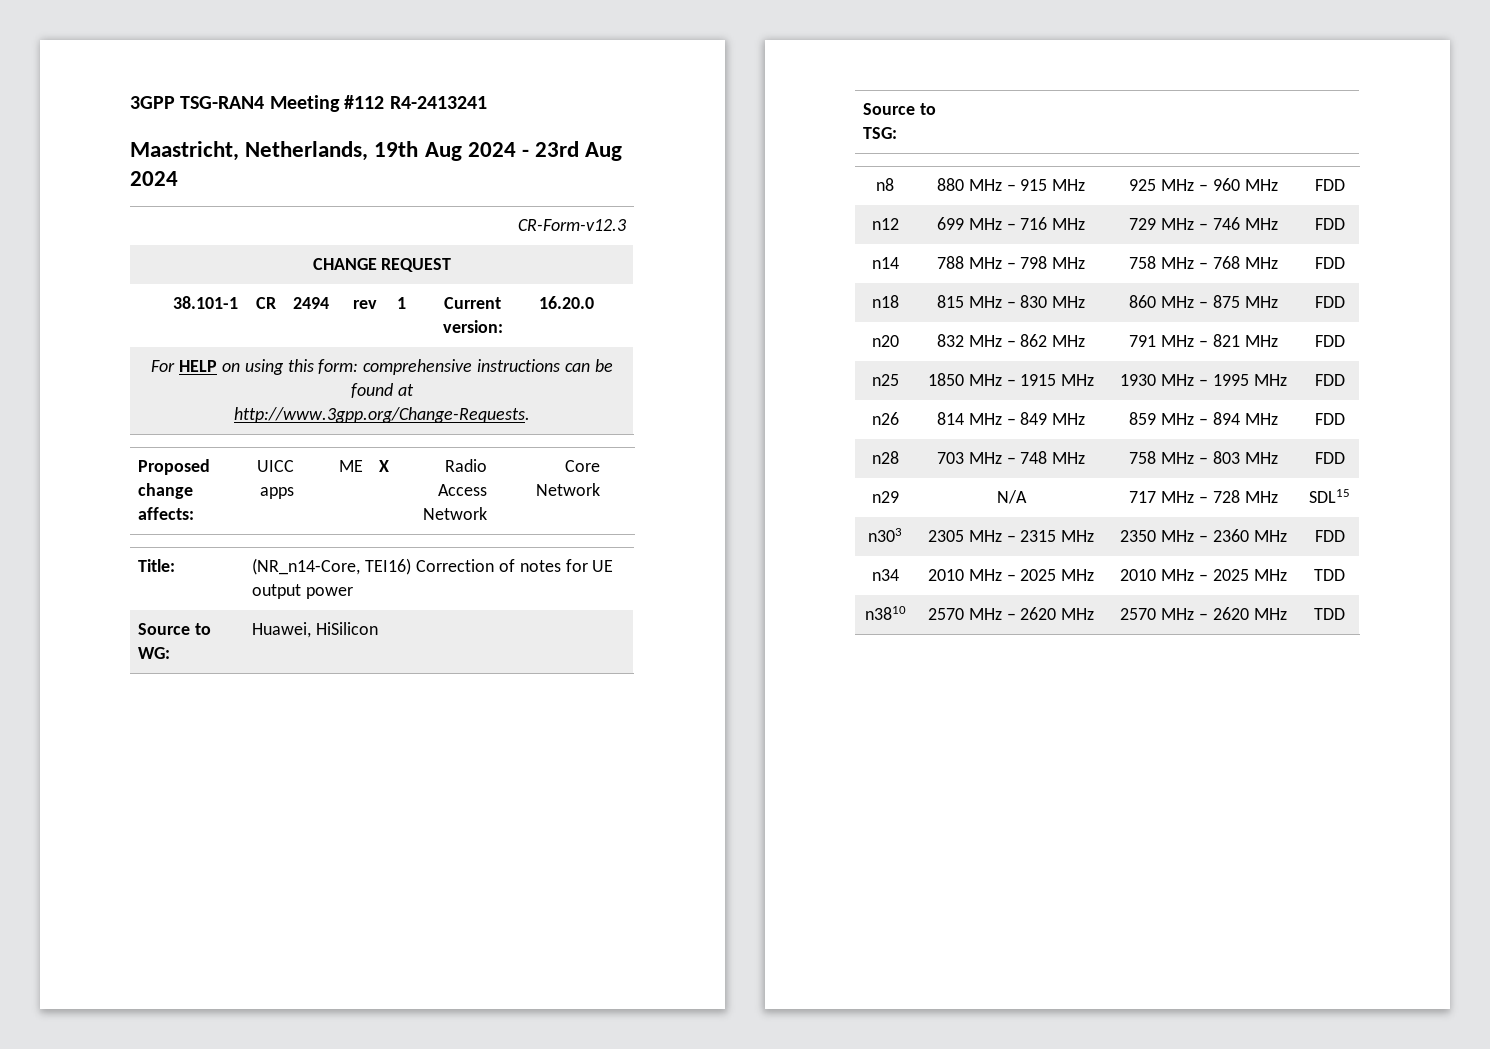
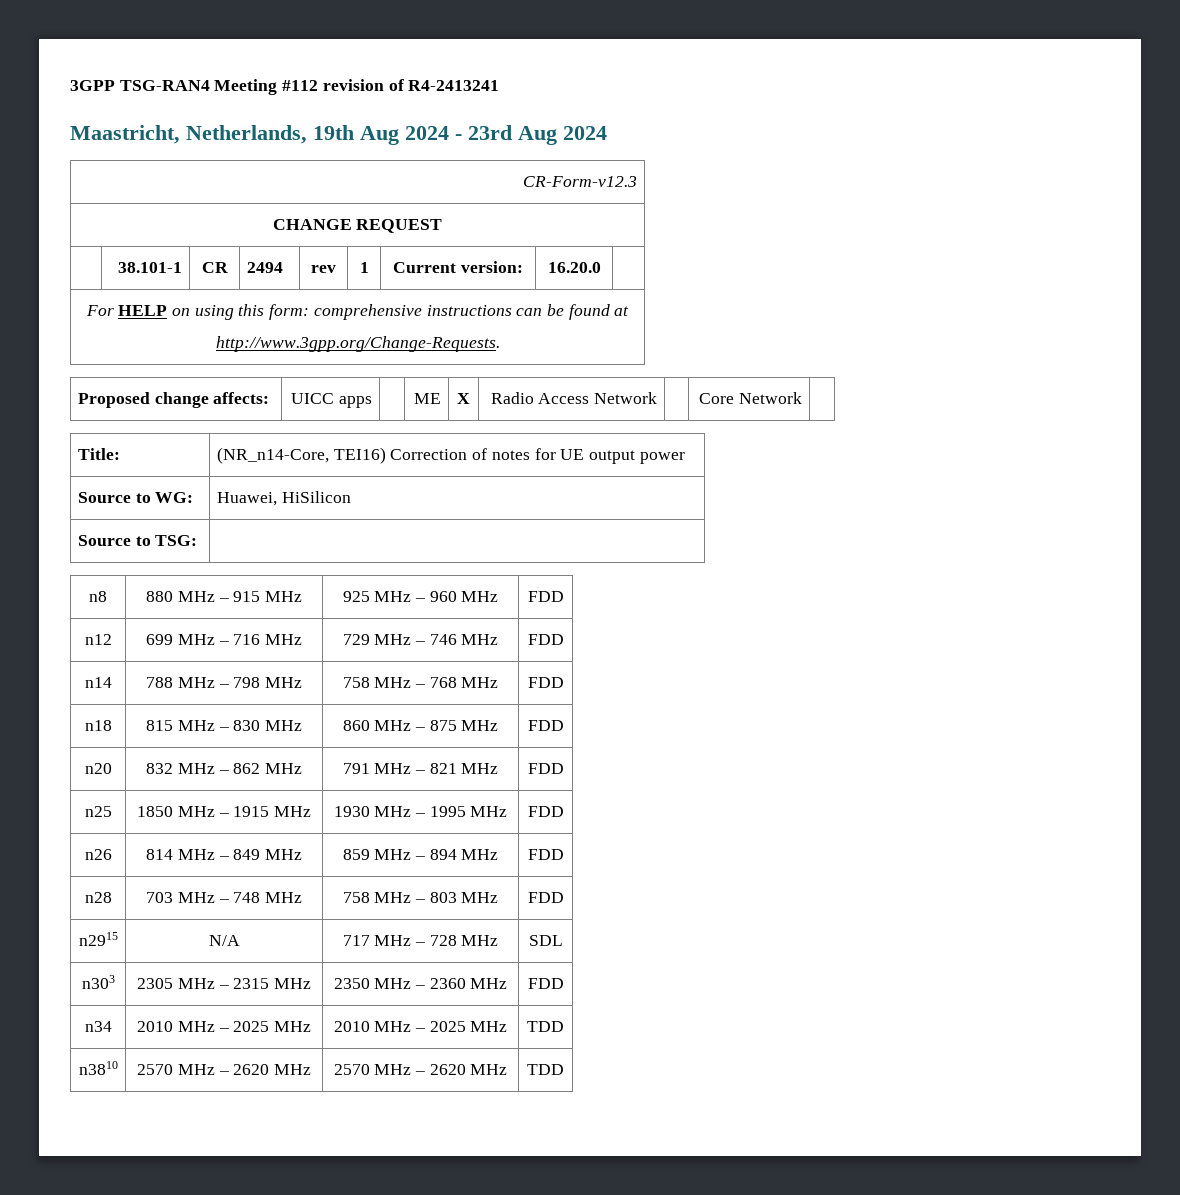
- 3GPP TSG-RAN4 Meeting #112 R4-2413241
+ 3GPP TSG-RAN4 Meeting #112 revision of R4-2413241
- n29 | N/A | 717 MHz – 728 MHz | SDL15
+ n2915 | N/A | 717 MHz – 728 MHz | SDL

